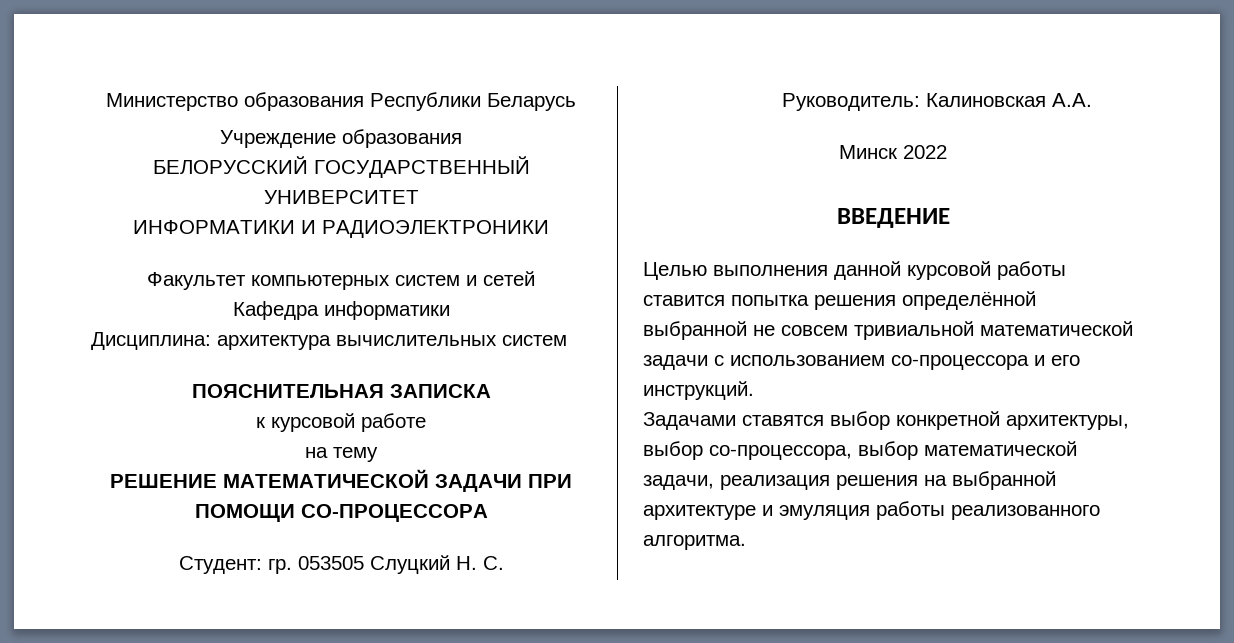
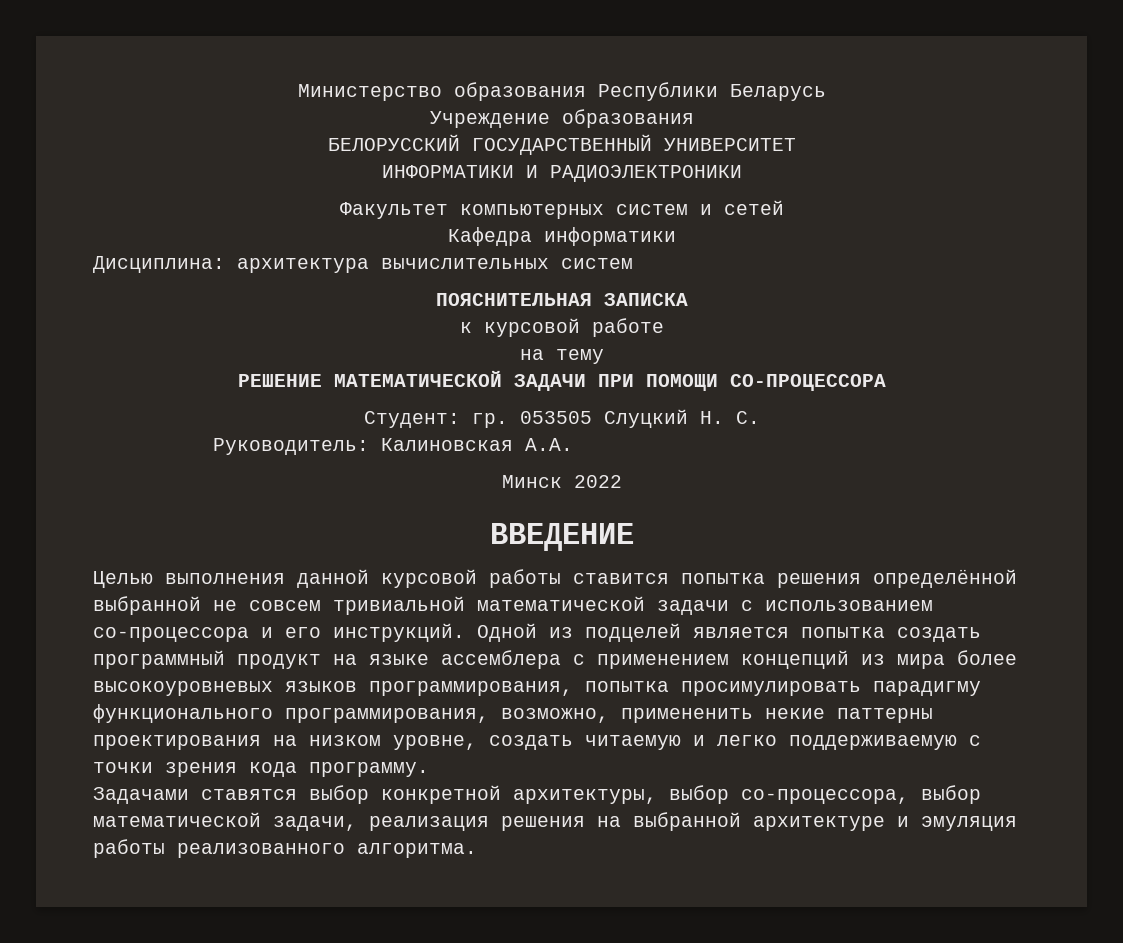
+ Одной из подцелей является попытка создать программный продукт на языке ассемблера с применением концепций из мира более высокоуровневых языков программирования, попытка просимулировать парадигму функционального программирования, возможно, примененить некие паттерны проектирования на низком уровне, создать читаемую и легко поддерживаемую с точки зрения кода программу.

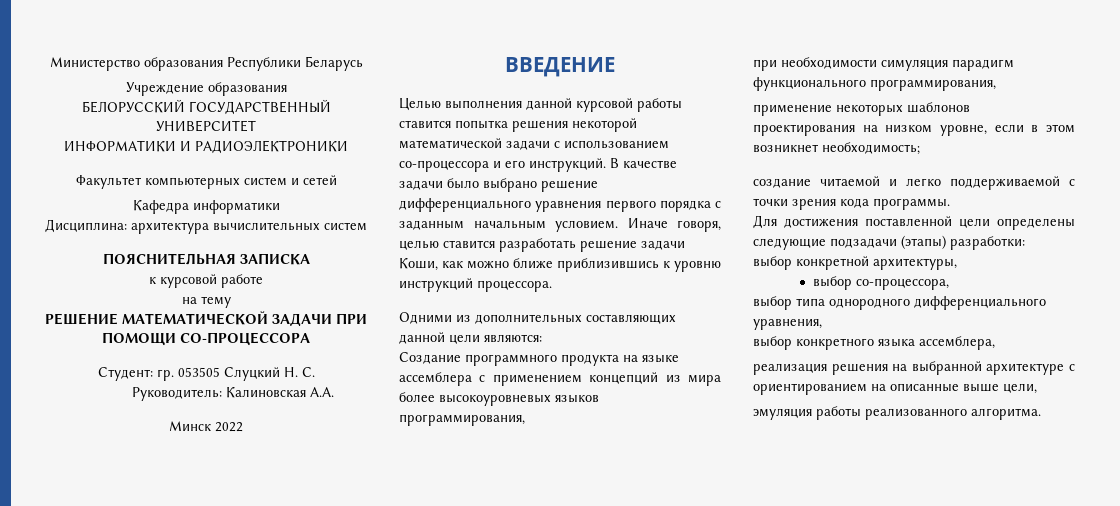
- Целью выполнения данной курсовой работы ставится попытка решения определённой выбранной не совсем тривиальной математической задачи с использованием со-процессора и его инструкций.
+ Целью выполнения данной курсовой работы ставится попытка решения некоторой математической задачи с использованием со-процессора и его инструкций.
- Одной из подцелей является попытка создать программный продукт на языке ассемблера с применением концепций из мира более высокоуровневых языков программирования, попытка просимулировать парадигму функционального программирования, возможно, примененить некие паттерны проектирования на низком уровне, создать читаемую и легко поддерживаемую с точки зрения кода программу.
- Задачами ставятся выбор конкретной архитектуры, выбор со-процессора, выбор математической задачи, реализация решения на выбранной архитектуре и эмуляция работы реализованного алгоритма.
+ В качестве задачи было выбрано решение дифференциального уравнения первого порядка с заданным начальным условием. Иначе говоря, целью ставится разработать решение задачи Коши, как можно ближе приблизившись к уровню инструкций процессора.
+ Одними из дополнительных составляющих данной цели являются:
+ Создание программного продукта на языке ассемблера с применением концепций из мира более высокоуровневых языков программирования,
+ при необходимости симуляция парадигм функционального программирования,
+ применение некоторых шаблонов проектирования на низком уровне, если в этом возникнет необходимость;
+ создание читаемой и легко поддерживаемой с точки зрения кода программы.
+ Для достижения поставленной цели определены следующие подзадачи (этапы) разработки:
+ выбор конкретной архитектуры,
+ выбор со-процессора,
+ выбор типа однородного дифференциального уравнения,
+ выбор конкретного языка ассемблера,
+ реализация решения на выбранной архитектуре с ориентированием на описанные выше цели,
+ эмуляция работы реализованного алгоритма.

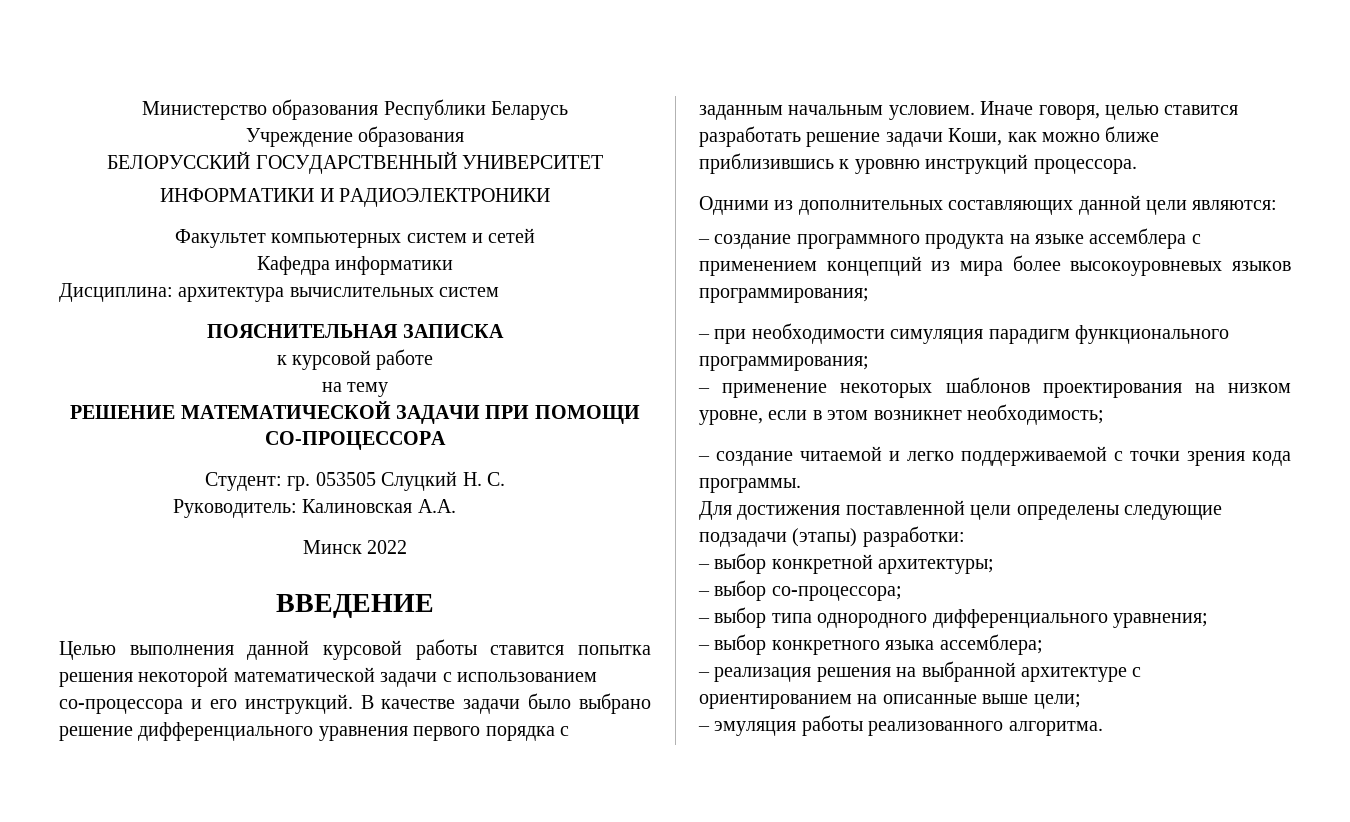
- Создание программного продукта на языке ассемблера с применением концепций из мира более высокоуровневых языков программирования,
- при необходимости симуляция парадигм функционального программирования,
- применение некоторых шаблонов проектирования на низком уровне, если в этом возникнет необходимость;
+ – создание программного продукта на языке ассемблера с применением концепций из мира более высокоуровневых языков программирования;
+ – при необходимости симуляция парадигм функционального программирования;
+ – применение некоторых шаблонов проектирования на низком уровне, если в этом возникнет необходимость;
- создание читаемой и легко поддерживаемой с точки зрения кода программы.
+ – создание читаемой и легко поддерживаемой с точки зрения кода программы.
- выбор конкретной архитектуры,
- выбор со-процессора,
- выбор типа однородного дифференциального уравнения,
- выбор конкретного языка ассемблера,
- реализация решения на выбранной архитектуре с ориентированием на описанные выше цели,
- эмуляция работы реализованного алгоритма.
+ – выбор конкретной архитектуры;
+ – выбор со-процессора;
+ – выбор типа однородного дифференциального уравнения;
+ – выбор конкретного языка ассемблера;
+ – реализация решения на выбранной архитектуре с ориентированием на описанные выше цели;
+ – эмуляция работы реализованного алгоритма.

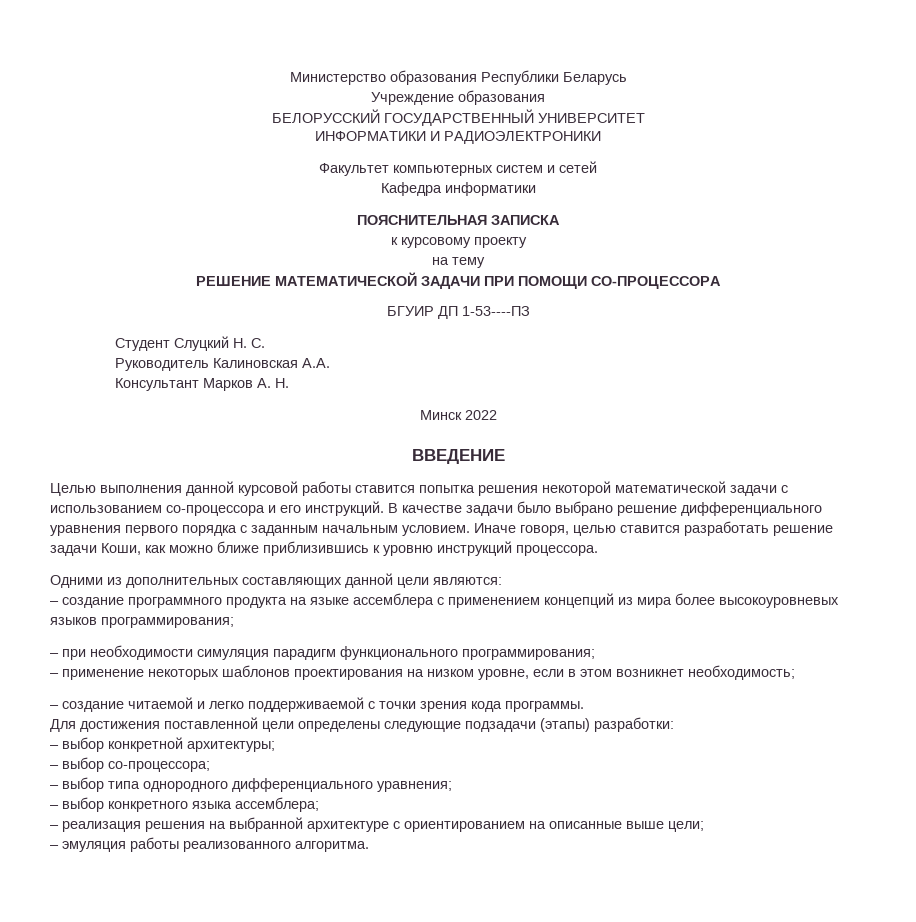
- Дисциплина: архитектура вычислительных систем
- к курсовой работе
+ к курсовому проекту
- Студент: гр. 053505 Слуцкий Н. С.
+ БГУИР ДП 1-53----ПЗ
+ Студент Слуцкий Н. С.
- Руководитель: Калиновская А.А.
+ Руководитель Калиновская А.А.
+ Консультант Марков А. Н.

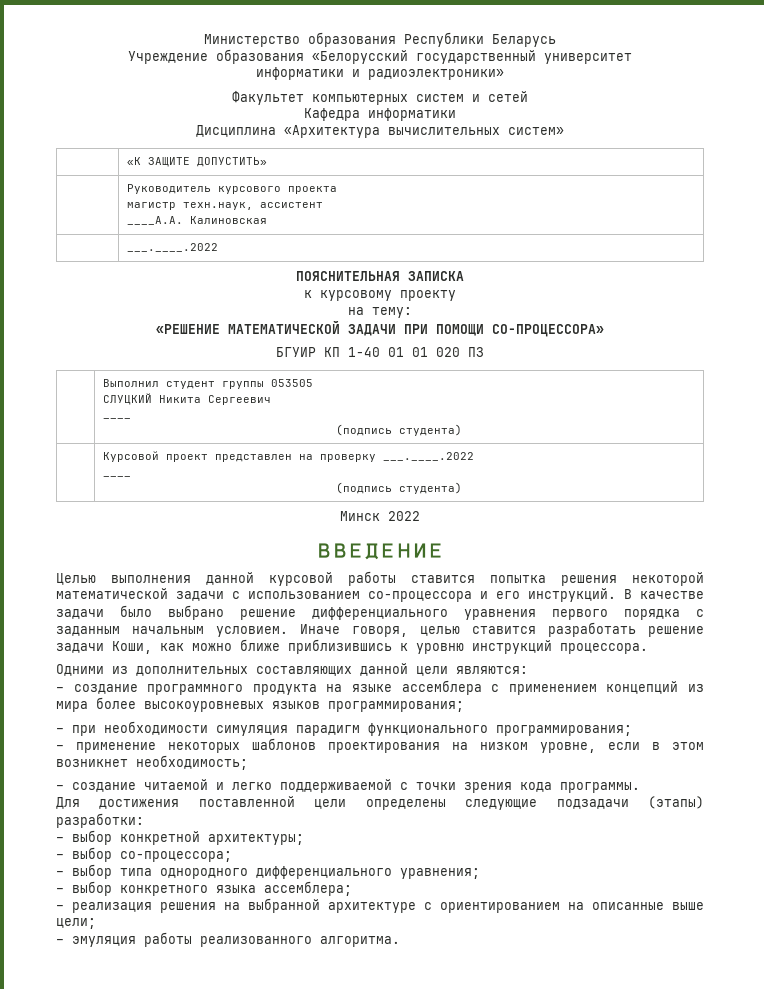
- Учреждение образования
- БЕЛОРУССКИЙ ГОСУДАРСТВЕННЫЙ УНИВЕРСИТЕТ
- ИНФОРМАТИКИ И РАДИОЭЛЕКТРОНИКИ
+ Учреждение образования «Белорусский государственный университет
+ информатики и радиоэлектроники»
+ Дисциплина «Архитектура вычислительных систем»
+ | «К ЗАЩИТЕ ДОПУСТИТЬ»
+ | Руководитель курсового проекта
+ магистр техн.наук, ассистент
+ ____А.А. Калиновская
+ | ___.____.2022
- на тему
- РЕШЕНИЕ МАТЕМАТИЧЕСКОЙ ЗАДАЧИ ПРИ ПОМОЩИ СО-ПРОЦЕССОРА
+ на тему:
+ «РЕШЕНИЕ МАТЕМАТИЧЕСКОЙ ЗАДАЧИ ПРИ ПОМОЩИ СО-ПРОЦЕССОРА»
- БГУИР ДП 1-53----ПЗ
- Студент Слуцкий Н. С.
- Руководитель Калиновская А.А.
- Консультант Марков А. Н.
+ БГУИР КП 1-40 01 01 020 ПЗ
+ | Выполнил студент группы 053505
+ СЛУЦКИЙ Никита Сергеевич
+ ____
+ (подпись студента)
+ | Курсовой проект представлен на проверку ___.____.2022
+ ____
+ (подпись студента)

